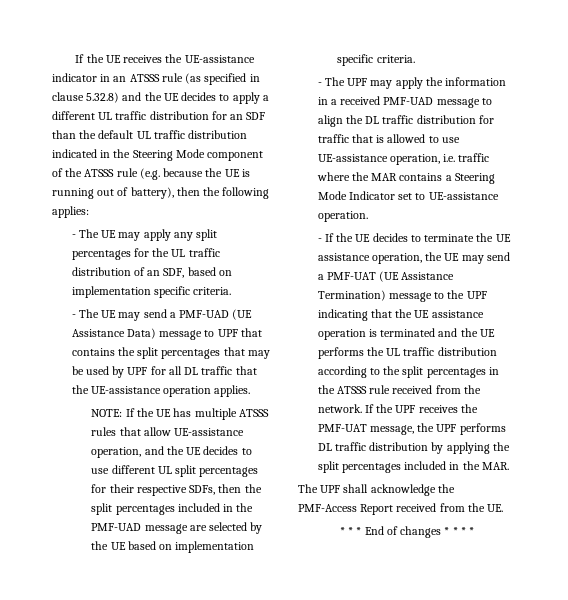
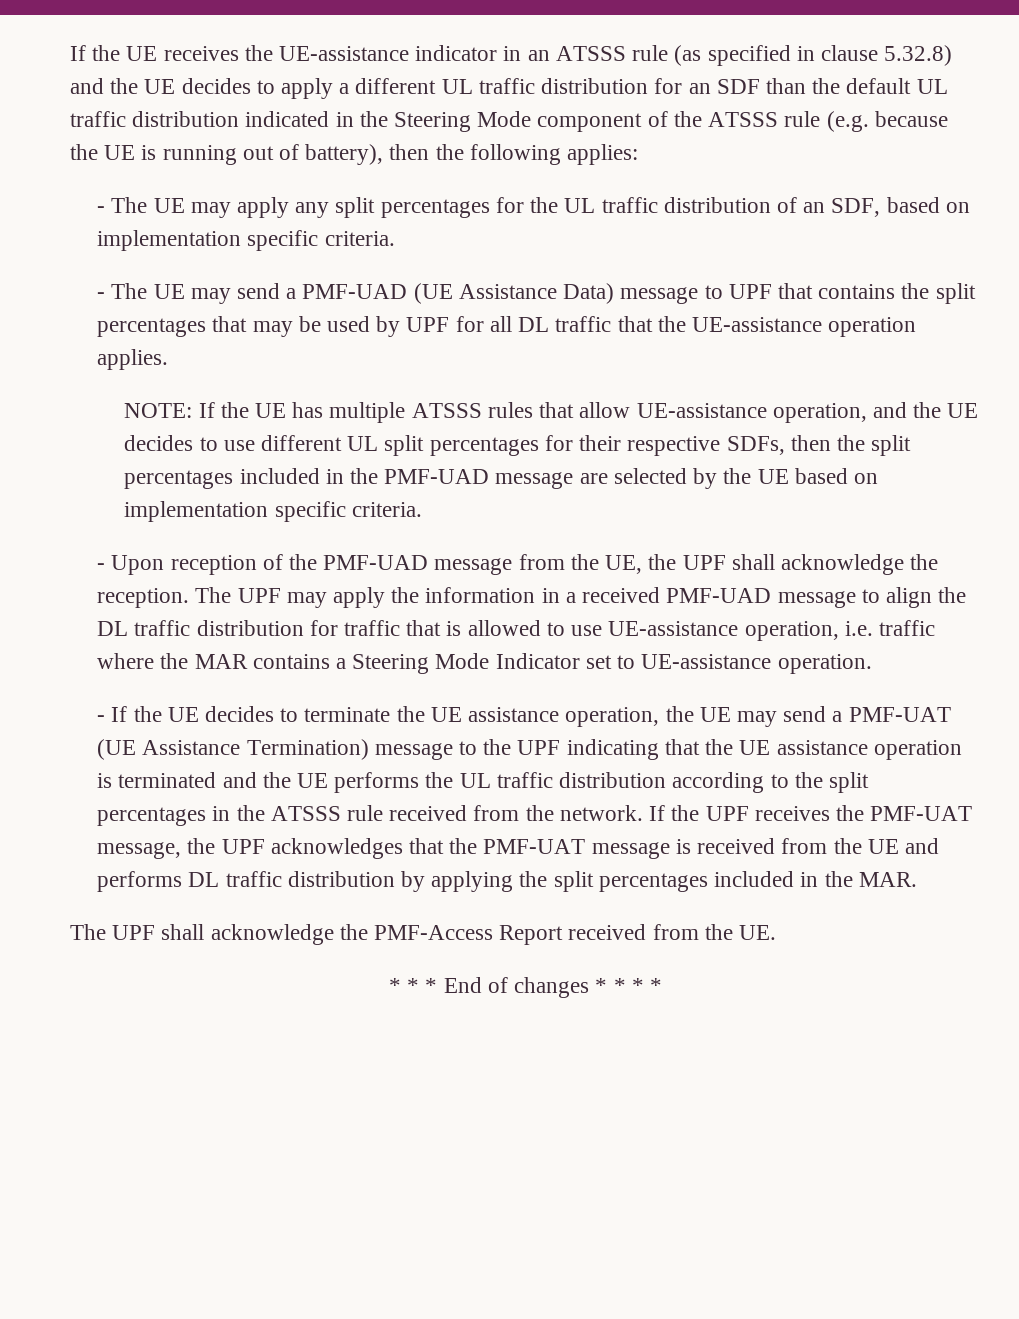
- - The UPF may apply the information in a received PMF-UAD message to align the DL traffic distribution for traffic that is allowed to use UE-assistance operation, i.e. traffic where the MAR contains a Steering Mode Indicator set to UE-assistance operation.
+ - Upon reception of the PMF-UAD message from the UE, the UPF shall acknowledge the reception. The UPF may apply the information in a received PMF-UAD message to align the DL traffic distribution for traffic that is allowed to use UE-assistance operation, i.e. traffic where the MAR contains a Steering Mode Indicator set to UE-assistance operation.
- If the UPF receives the PMF-UAT message, the UPF performs DL traffic distribution by applying the split percentages included in the MAR.
+ If the UPF receives the PMF-UAT message, the UPF acknowledges that the PMF-UAT message is received from the UE and performs DL traffic distribution by applying the split percentages included in the MAR.

